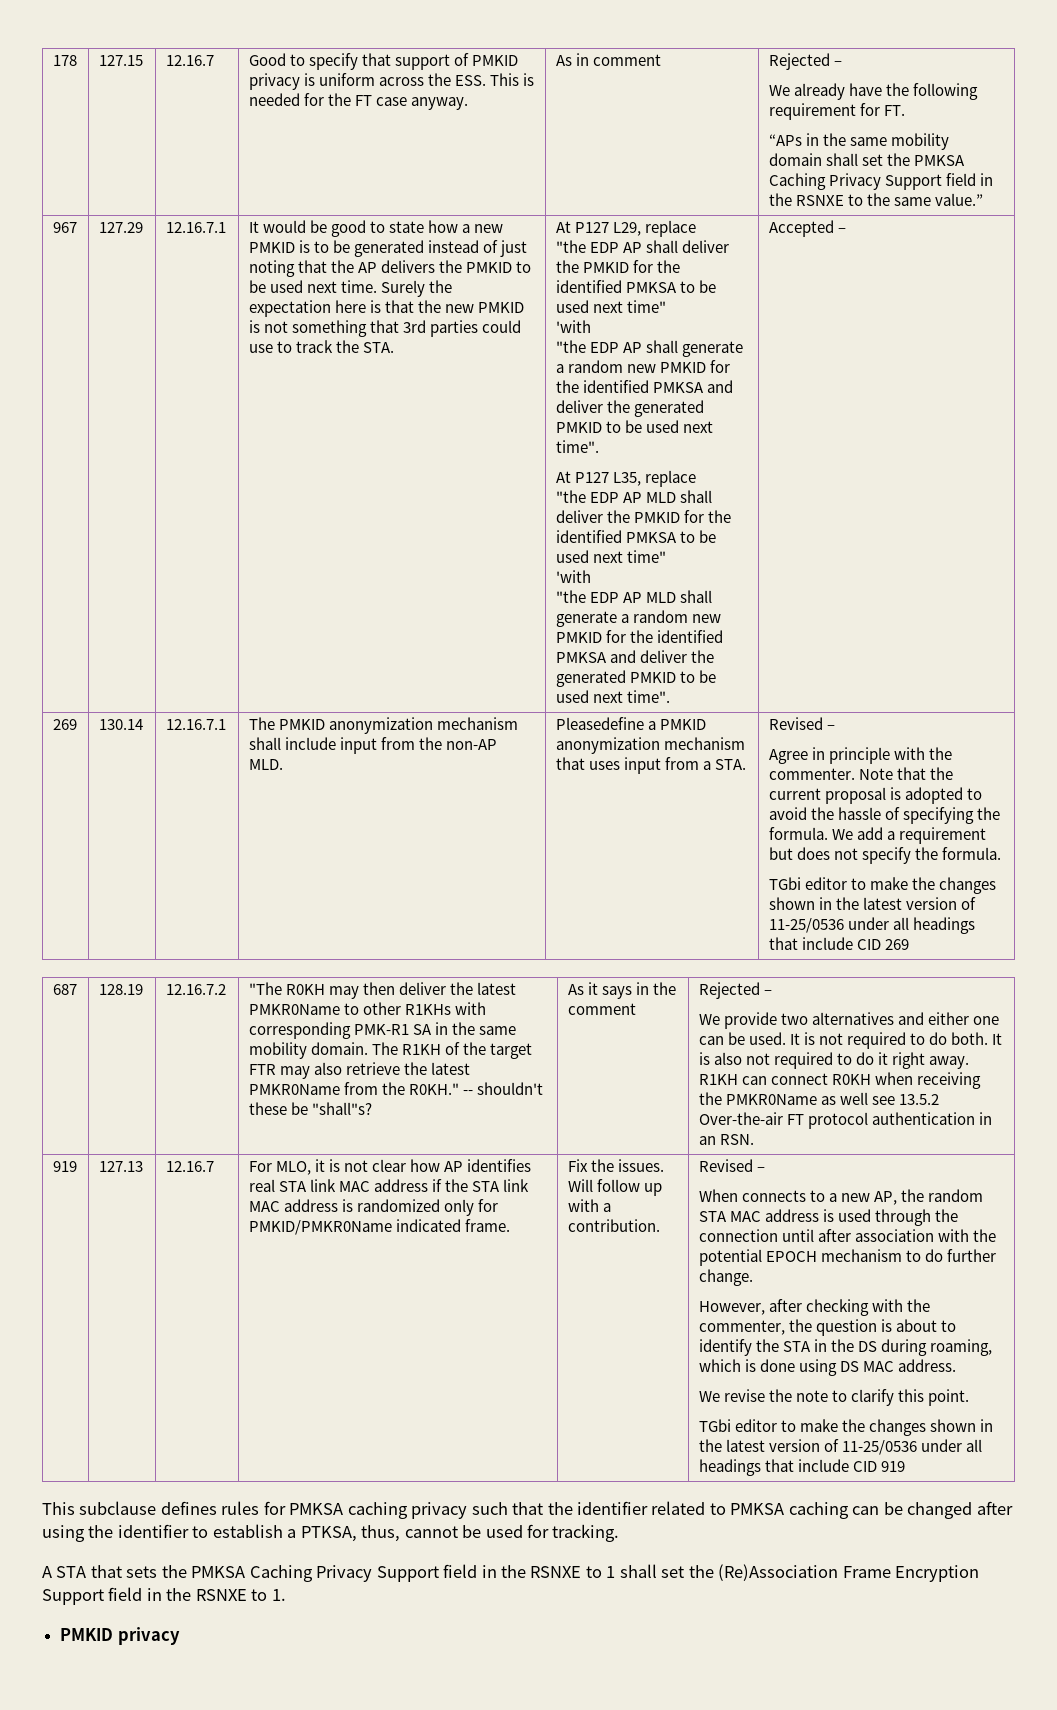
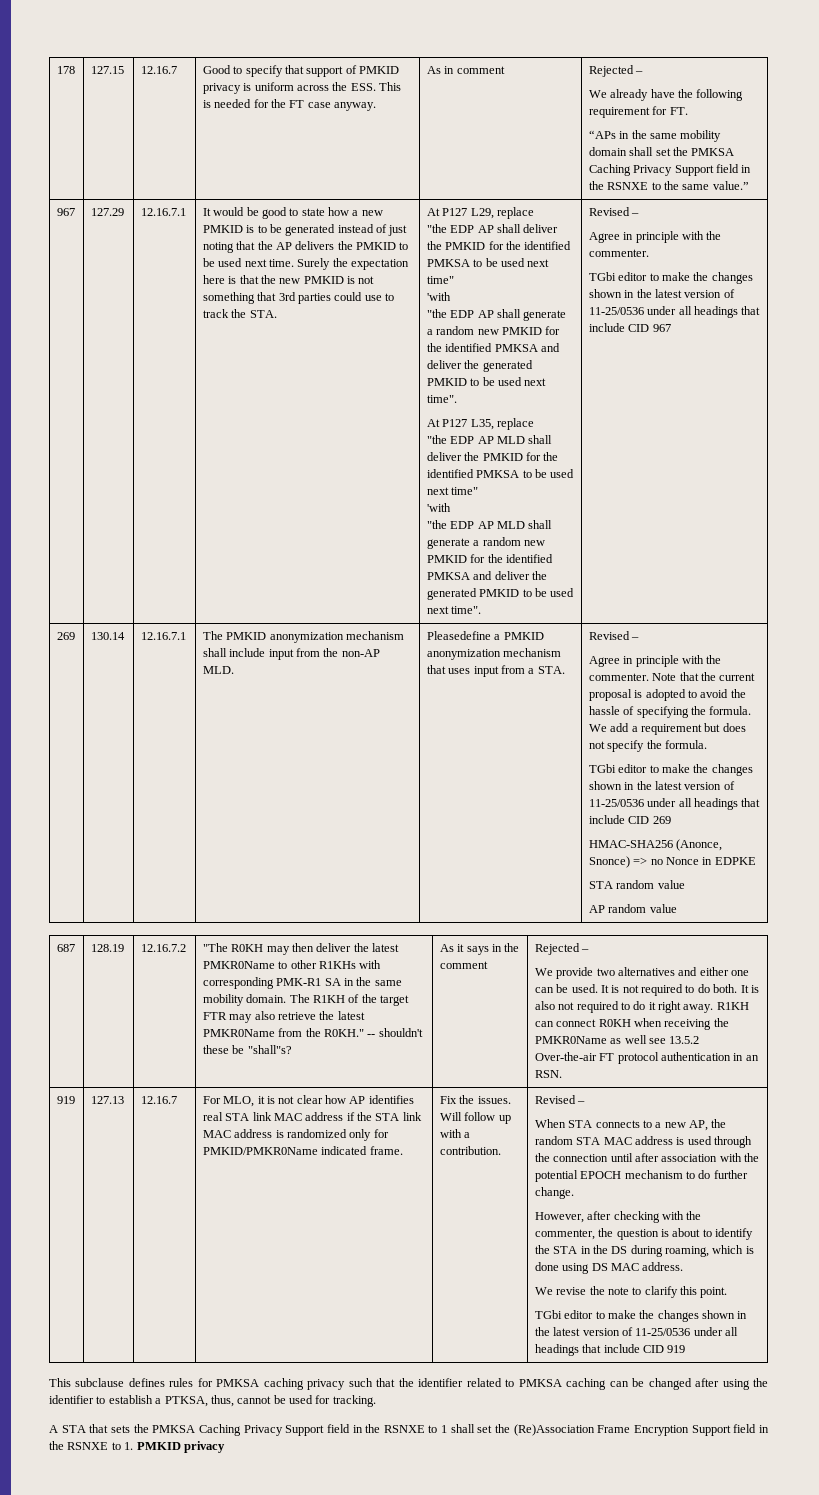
- "the EDP AP MLD shall generate a random new PMKID for the identified PMKSA and deliver the generated PMKID to be used next time". | Accepted –
+ "the EDP AP MLD shall generate a random new PMKID for the identified PMKSA and deliver the generated PMKID to be used next time". | Revised –
+ Agree in principle with the commenter.
+ TGbi editor to make the changes shown in the latest version of 11-25/0536 under all headings that include CID 967
+ HMAC-SHA256 (Anonce, Snonce) => no Nonce in EDPKE
+ STA random value
+ AP random value
- When connects to a new AP, the random STA MAC address is used through the connection until after association with the potential EPOCH mechanism to do further change.
+ When STA connects to a new AP, the random STA MAC address is used through the connection until after association with the potential EPOCH mechanism to do further change.
- A STA that sets the PMKSA Caching Privacy Support field in the RSNXE to 1 shall set the (Re)Association Frame Encryption Support field in the RSNXE to 1.
- PMKID privacy
+ A STA that sets the PMKSA Caching Privacy Support field in the RSNXE to 1 shall set the (Re)Association Frame Encryption Support field in the RSNXE to 1. PMKID privacy

